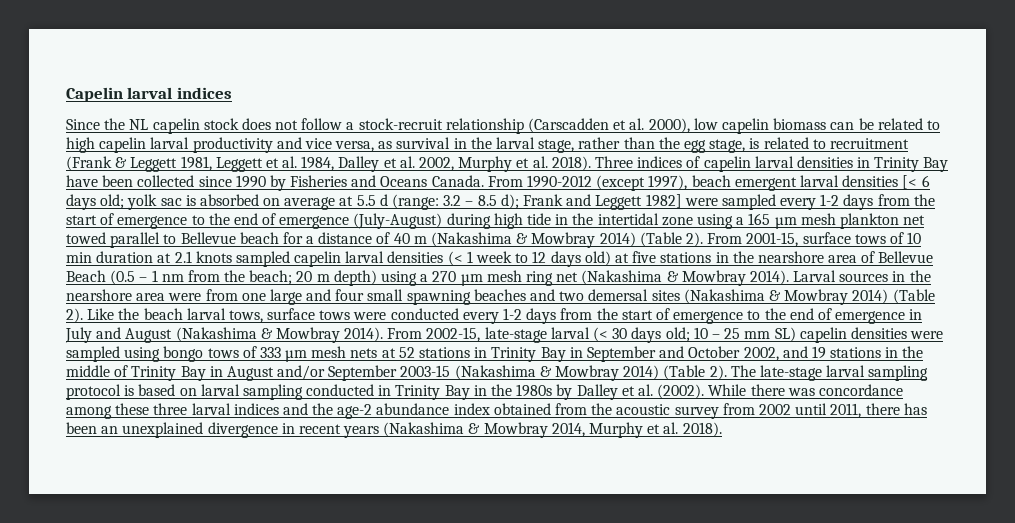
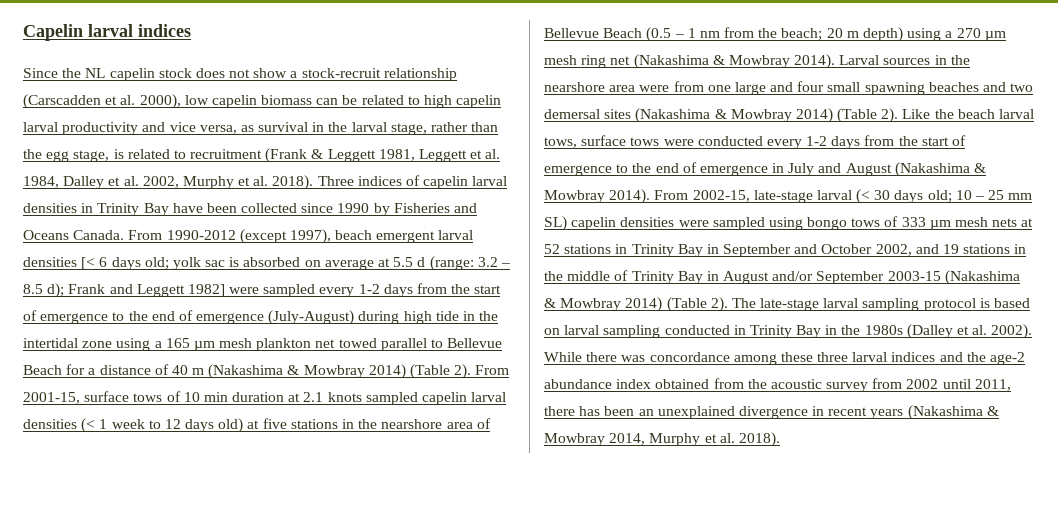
- Since the NL capelin stock does not follow a stock-recruit relationship (Carscadden et al. 2000), low capelin biomass can be related to high capelin larval productivity and vice versa, as survival in the larval stage, rather than the egg stage, is related to recruitment (Frank & Leggett 1981, Leggett et al. 1984, Dalley et al. 2002, Murphy et al. 2018).
+ Since the NL capelin stock does not show a stock-recruit relationship (Carscadden et al. 2000), low capelin biomass can be related to high capelin larval productivity and vice versa, as survival in the larval stage, rather than the egg stage, is related to recruitment (Frank & Leggett 1981, Leggett et al. 1984, Dalley et al. 2002, Murphy et al. 2018).
- Frank and Leggett 1982] were sampled every 1-2 days from the start of emergence to the end of emergence (July-August) during high tide in the intertidal zone using a 165 µm mesh plankton net towed parallel to Bellevue beach for a distance of 40 m (Nakashima & Mowbray 2014) (Table 2).
+ Frank and Leggett 1982] were sampled every 1-2 days from the start of emergence to the end of emergence (July-August) during high tide in the intertidal zone using a 165 µm mesh plankton net towed parallel to Bellevue Beach for a distance of 40 m (Nakashima & Mowbray 2014) (Table 2).
- The late-stage larval sampling protocol is based on larval sampling conducted in Trinity Bay in the 1980s by Dalley et al. (2002).
+ The late-stage larval sampling protocol is based on larval sampling conducted in Trinity Bay in the 1980s (Dalley et al. 2002).

